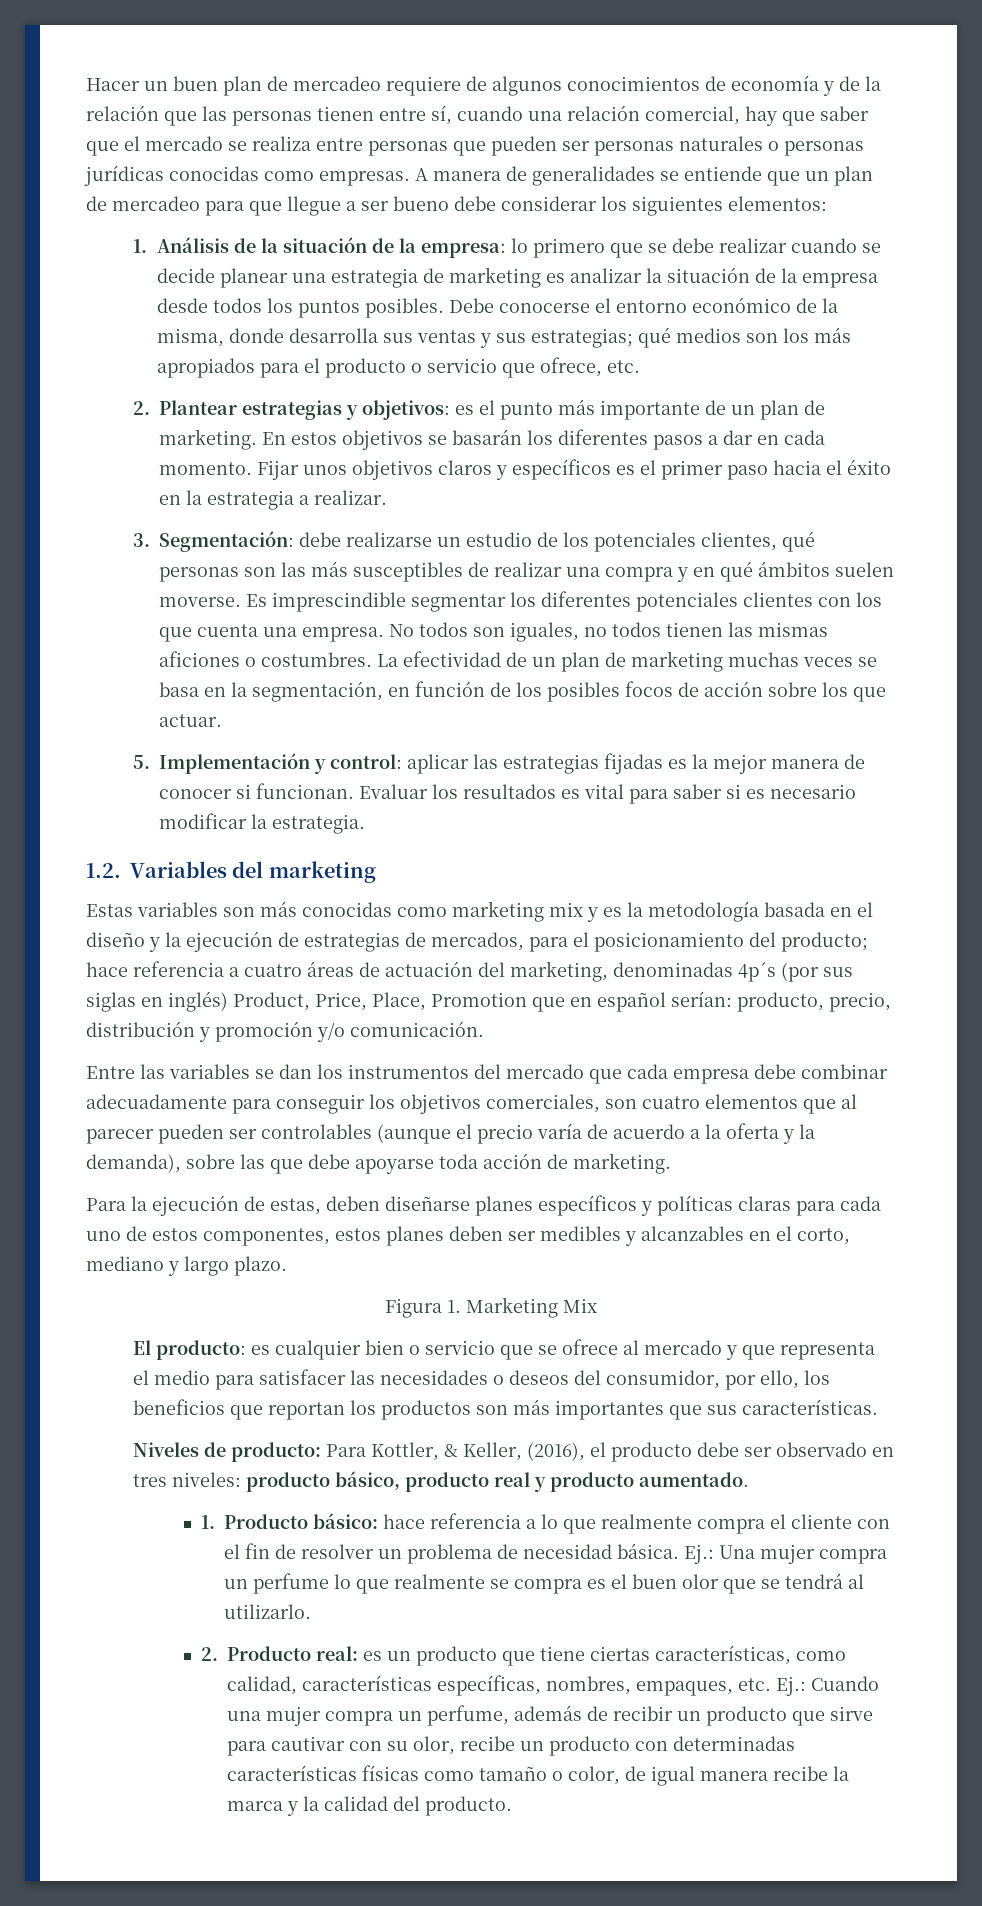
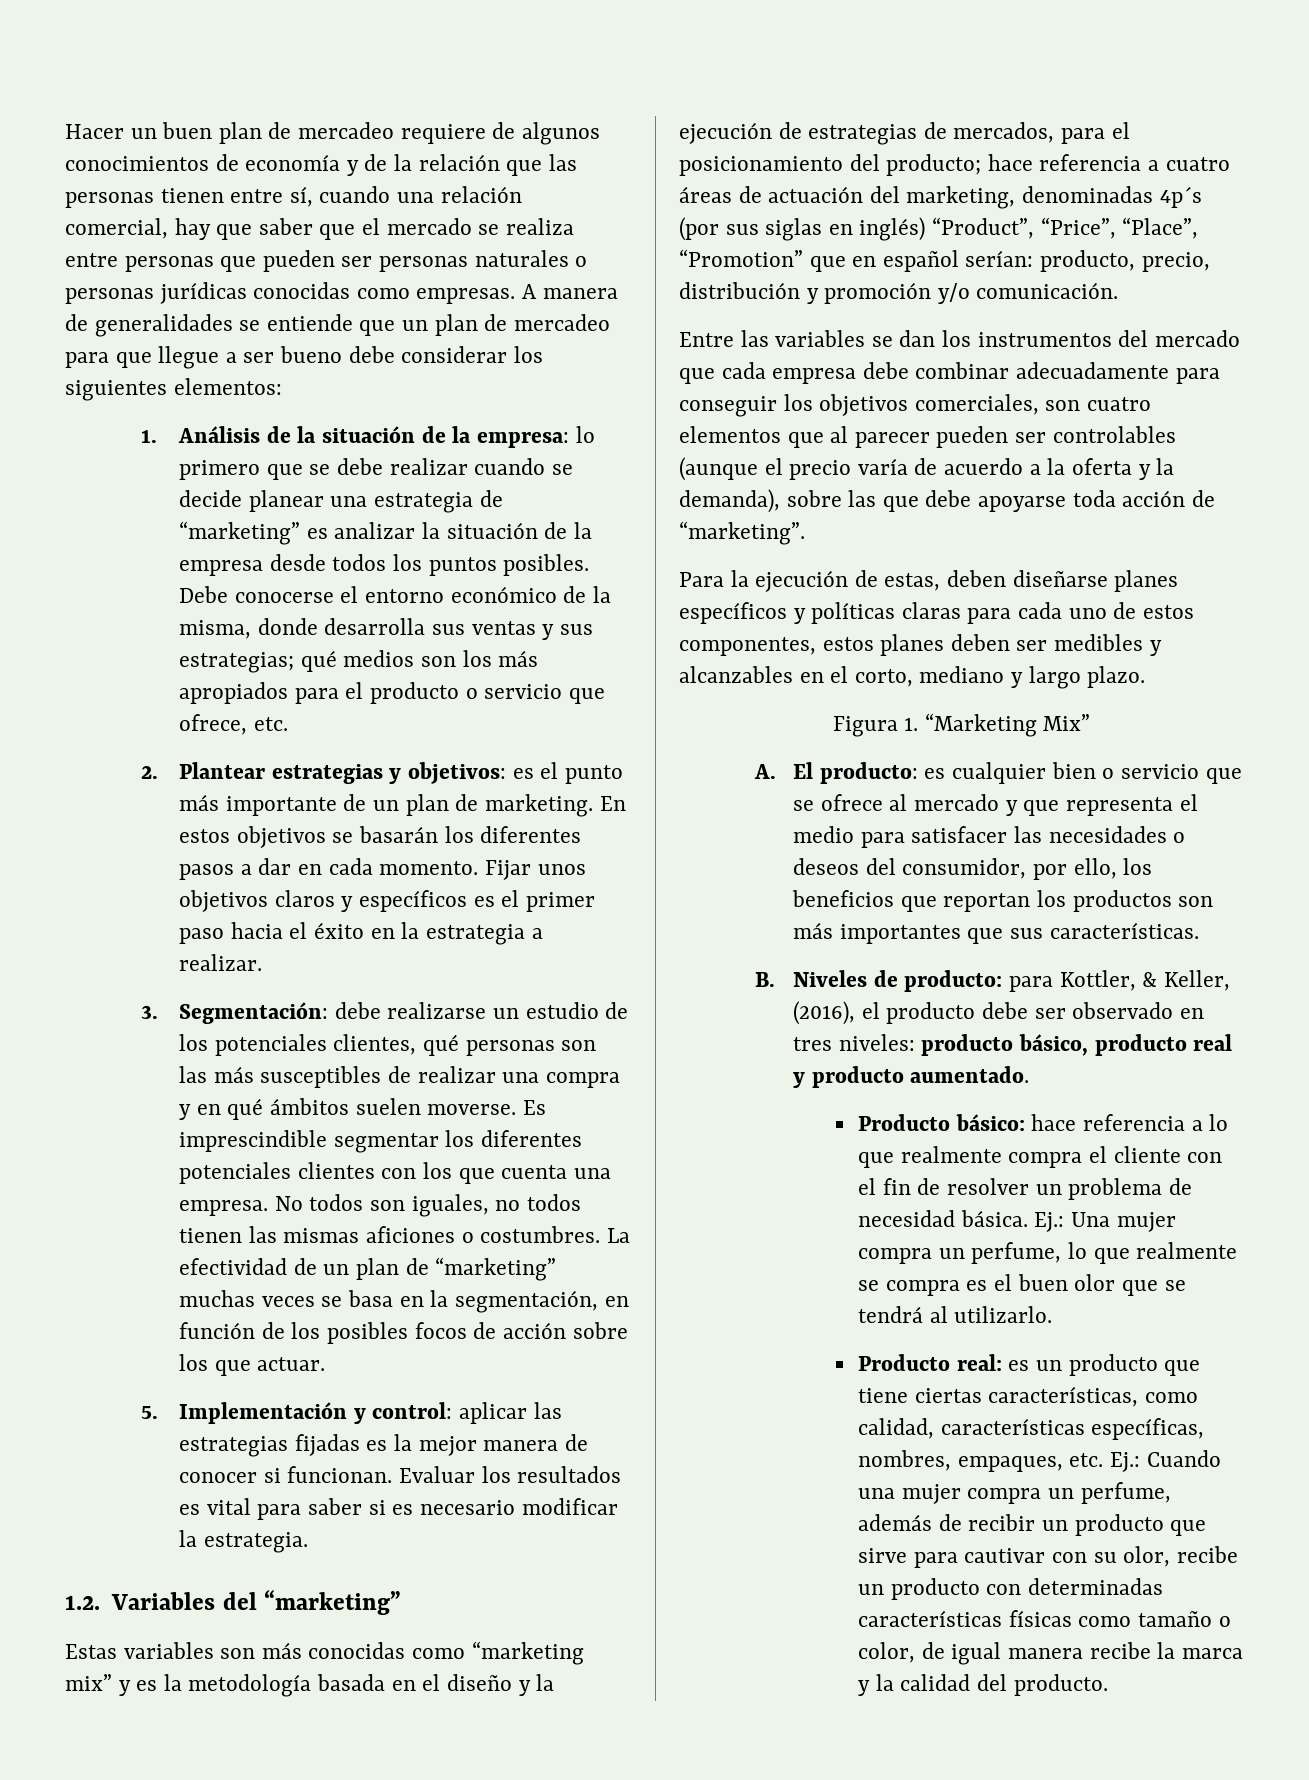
- 1. Análisis de la situación de la empresa: lo primero que se debe realizar cuando se decide planear una estrategia de marketing es analizar la situación de la empresa desde todos los puntos posibles.
+ 1. Análisis de la situación de la empresa: lo primero que se debe realizar cuando se decide planear una estrategia de “marketing” es analizar la situación de la empresa desde todos los puntos posibles.
- La efectividad de un plan de marketing muchas veces se basa en la segmentación, en función de los posibles focos de acción sobre los que actuar.
+ La efectividad de un plan de “marketing” muchas veces se basa en la segmentación, en función de los posibles focos de acción sobre los que actuar.
- 1.2. Variables del marketing
+ 1.2. Variables del “marketing”
- Estas variables son más conocidas como marketing mix y es la metodología basada en el diseño y la ejecución de estrategias de mercados, para el posicionamiento del producto; hace referencia a cuatro áreas de actuación del marketing, denominadas 4p´s (por sus siglas en inglés) Product, Price, Place, Promotion que en español serían: producto, precio, distribución y promoción y/o comunicación.
+ Estas variables son más conocidas como “marketing mix” y es la metodología basada en el diseño y la ejecución de estrategias de mercados, para el posicionamiento del producto; hace referencia a cuatro áreas de actuación del marketing, denominadas 4p´s (por sus siglas en inglés) “Product”, “Price”, “Place”, “Promotion” que en español serían: producto, precio, distribución y promoción y/o comunicación.
- Entre las variables se dan los instrumentos del mercado que cada empresa debe combinar adecuadamente para conseguir los objetivos comerciales, son cuatro elementos que al parecer pueden ser controlables (aunque el precio varía de acuerdo a la oferta y la demanda), sobre las que debe apoyarse toda acción de marketing.
+ Entre las variables se dan los instrumentos del mercado que cada empresa debe combinar adecuadamente para conseguir los objetivos comerciales, son cuatro elementos que al parecer pueden ser controlables (aunque el precio varía de acuerdo a la oferta y la demanda), sobre las que debe apoyarse toda acción de “marketing”.
- Figura 1. Marketing Mix
- El producto: es cualquier bien o servicio que se ofrece al mercado y que representa el medio para satisfacer las necesidades o deseos del consumidor, por ello, los beneficios que reportan los productos son más importantes que sus características.
+ Figura 1. “Marketing Mix”
+ A. El producto: es cualquier bien o servicio que se ofrece al mercado y que representa el medio para satisfacer las necesidades o deseos del consumidor, por ello, los beneficios que reportan los productos son más importantes que sus características.
- Niveles de producto: Para Kottler, & Keller, (2016), el producto debe ser observado en tres niveles: producto básico, producto real y producto aumentado.
+ B. Niveles de producto: para Kottler, & Keller, (2016), el producto debe ser observado en tres niveles: producto básico, producto real y producto aumentado.
- 1. Producto básico: hace referencia a lo que realmente compra el cliente con el fin de resolver un problema de necesidad básica.
+ Producto básico: hace referencia a lo que realmente compra el cliente con el fin de resolver un problema de necesidad básica.
- Ej.: Una mujer compra un perfume lo que realmente se compra es el buen olor que se tendrá al utilizarlo.
+ Ej.: Una mujer compra un perfume, lo que realmente se compra es el buen olor que se tendrá al utilizarlo.
- 2. Producto real: es un producto que tiene ciertas características, como calidad, características específicas, nombres, empaques, etc. Ej.: Cuando una mujer compra un perfume, además de recibir un producto que sirve para cautivar con su olor, recibe un producto con determinadas características físicas como tamaño o color, de igual manera recibe la marca y la calidad del producto.
+ Producto real: es un producto que tiene ciertas características, como calidad, características específicas, nombres, empaques, etc. Ej.: Cuando una mujer compra un perfume, además de recibir un producto que sirve para cautivar con su olor, recibe un producto con determinadas características físicas como tamaño o color, de igual manera recibe la marca y la calidad del producto.

